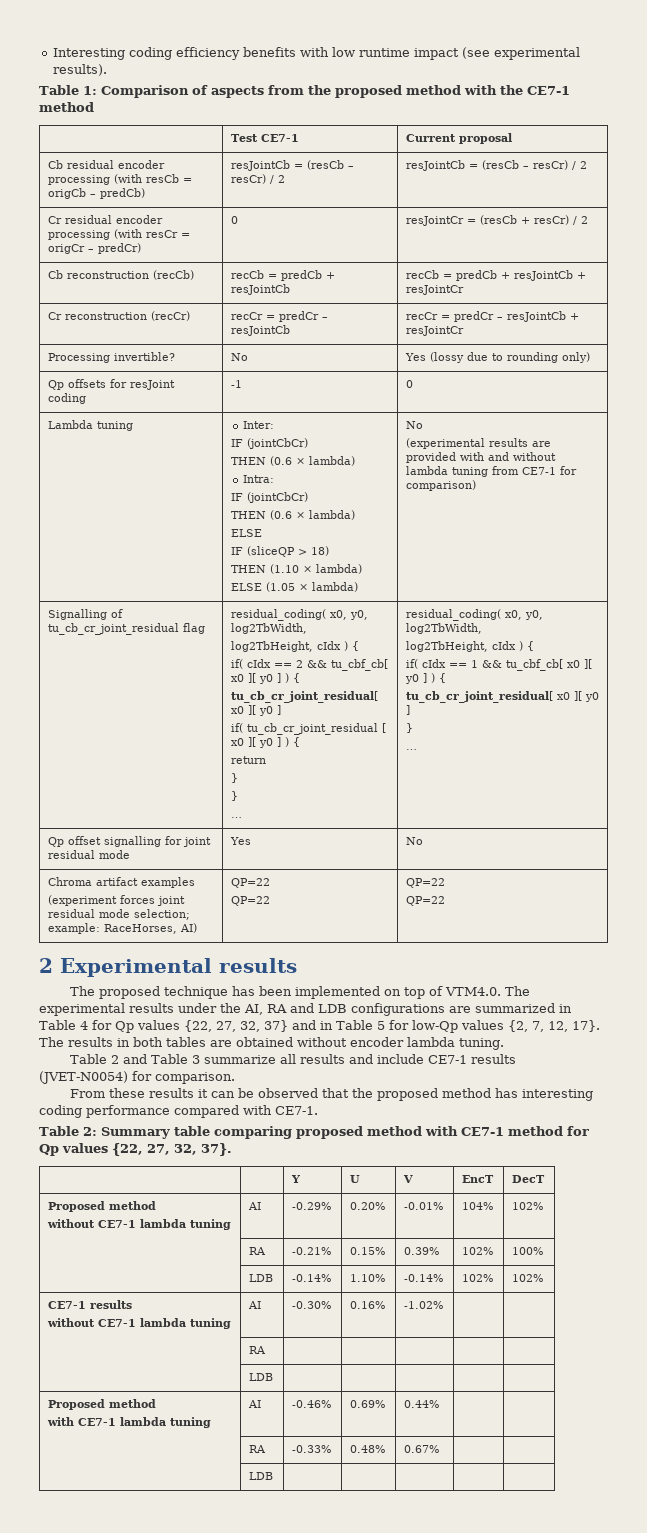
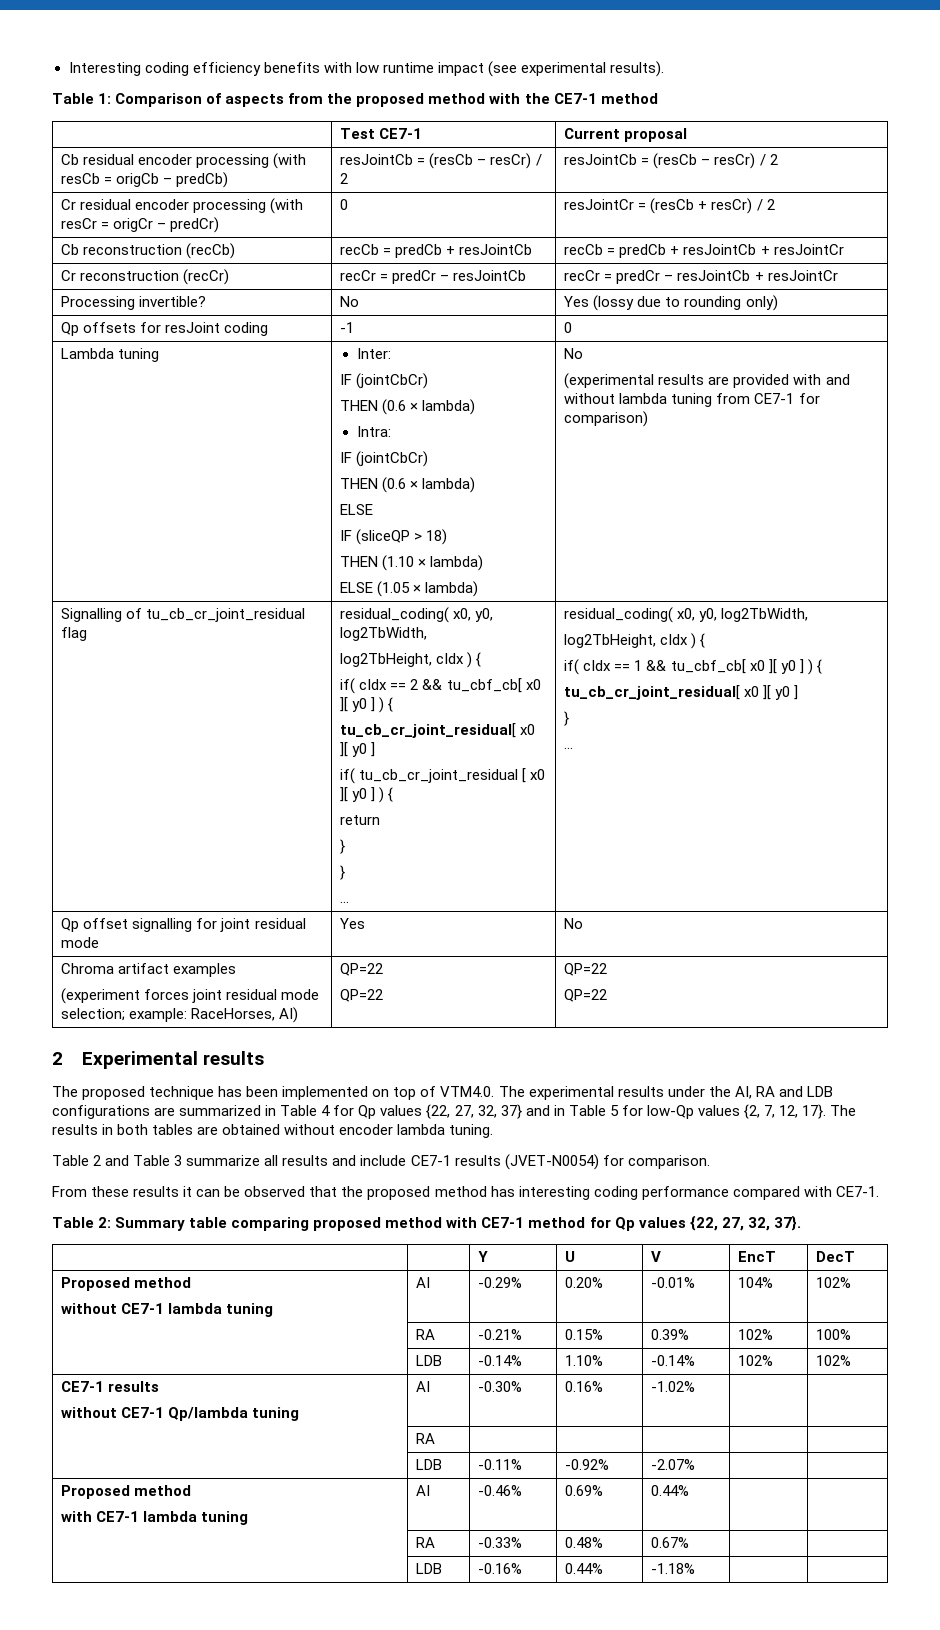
  | LDB | -0.14% | 1.10% | -0.14% | 102% | 102%
  CE7-1 results
- without CE7-1 lambda tuning | AI | -0.30% | 0.16% | -1.02% | |
+ without CE7-1 Qp/lambda tuning | AI | -0.30% | 0.16% | -1.02% | |
  | RA | | | | |
- | LDB | | | | |
+ | LDB | -0.11% | -0.92% | -2.07% | |
  | RA | -0.33% | 0.48% | 0.67% | |
- | LDB | | | | |
+ | LDB | -0.16% | 0.44% | -1.18% | |

